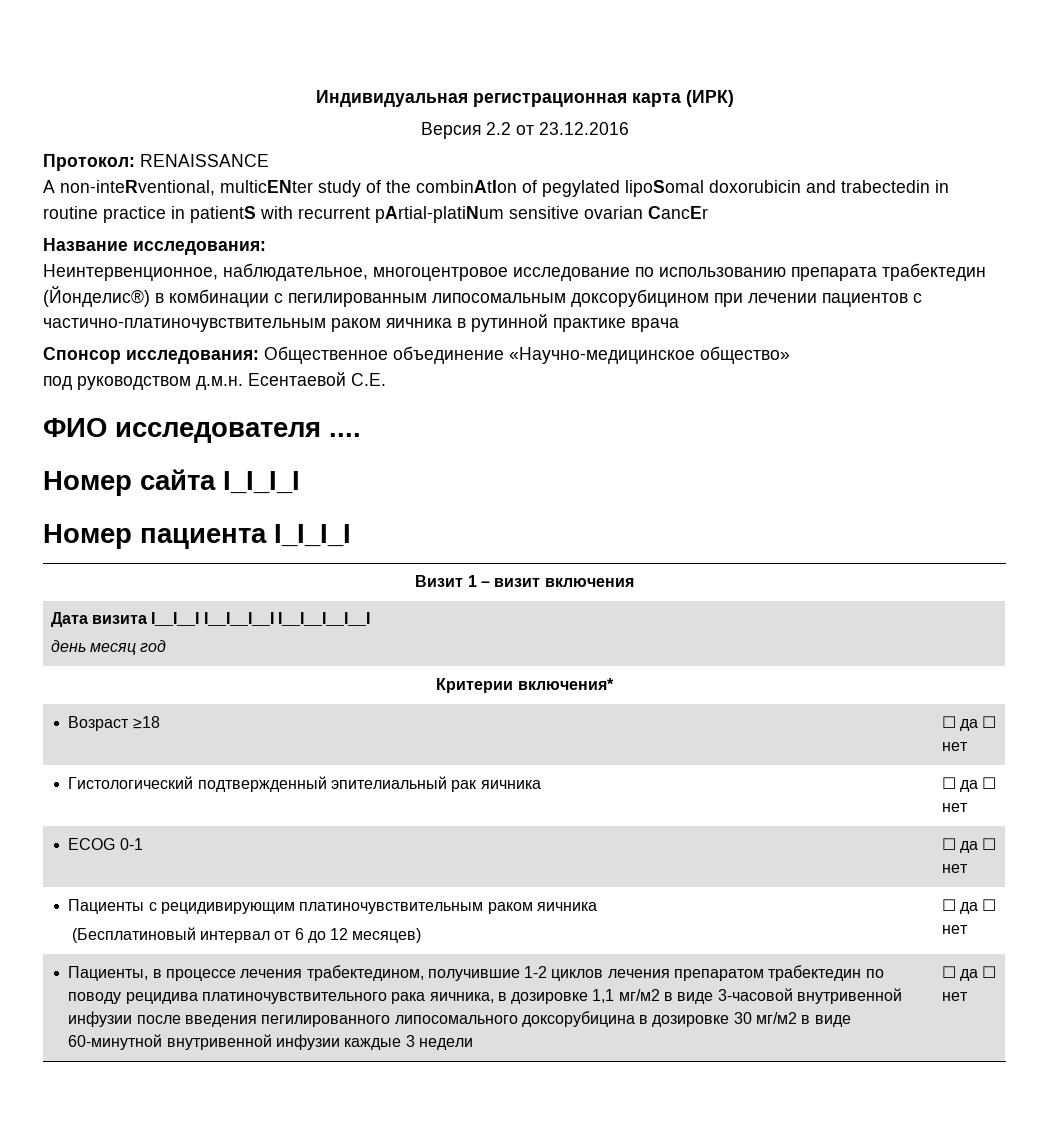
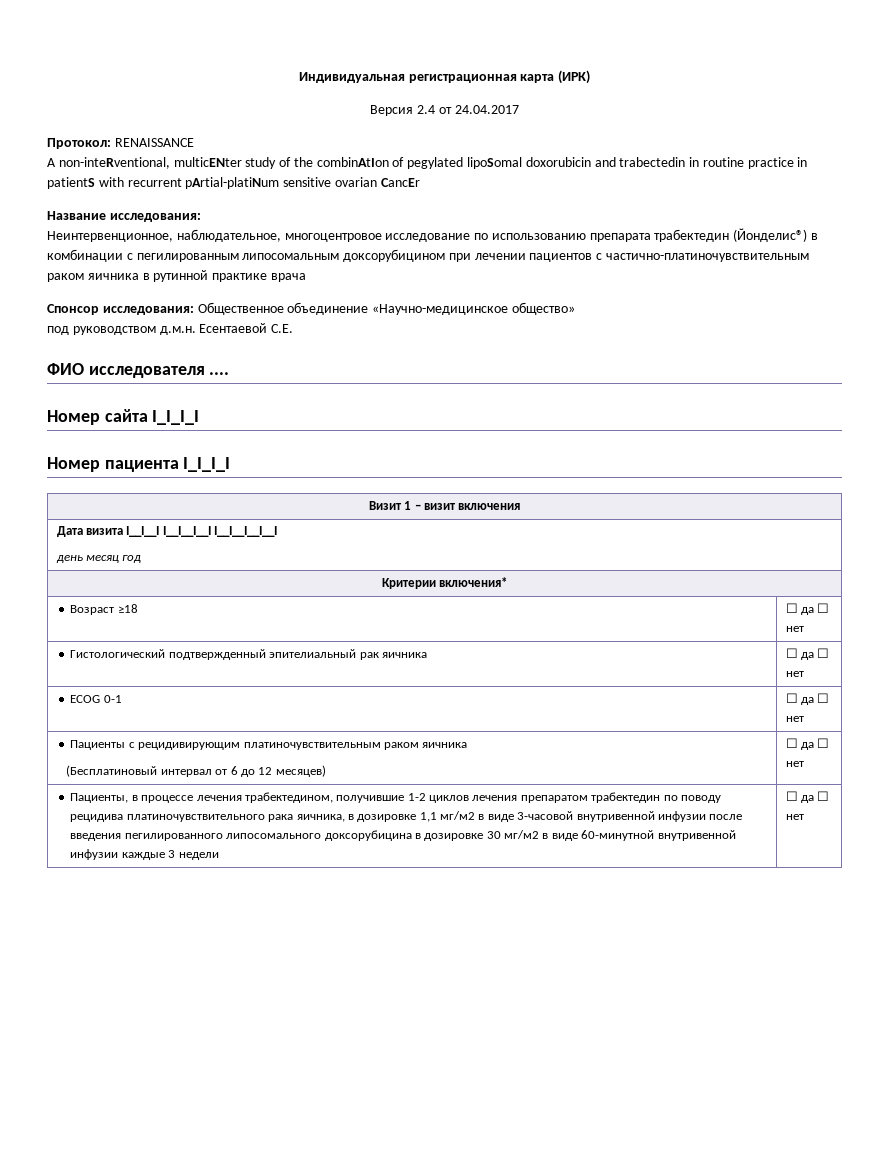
- Версия 2.2 от 23.12.2016
+ Версия 2.4 от 24.04.2017

